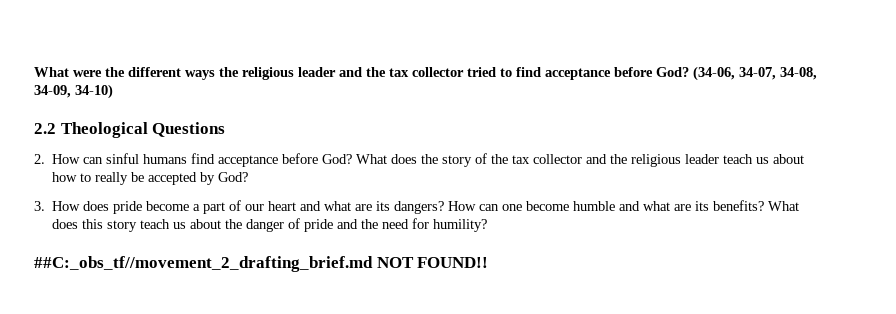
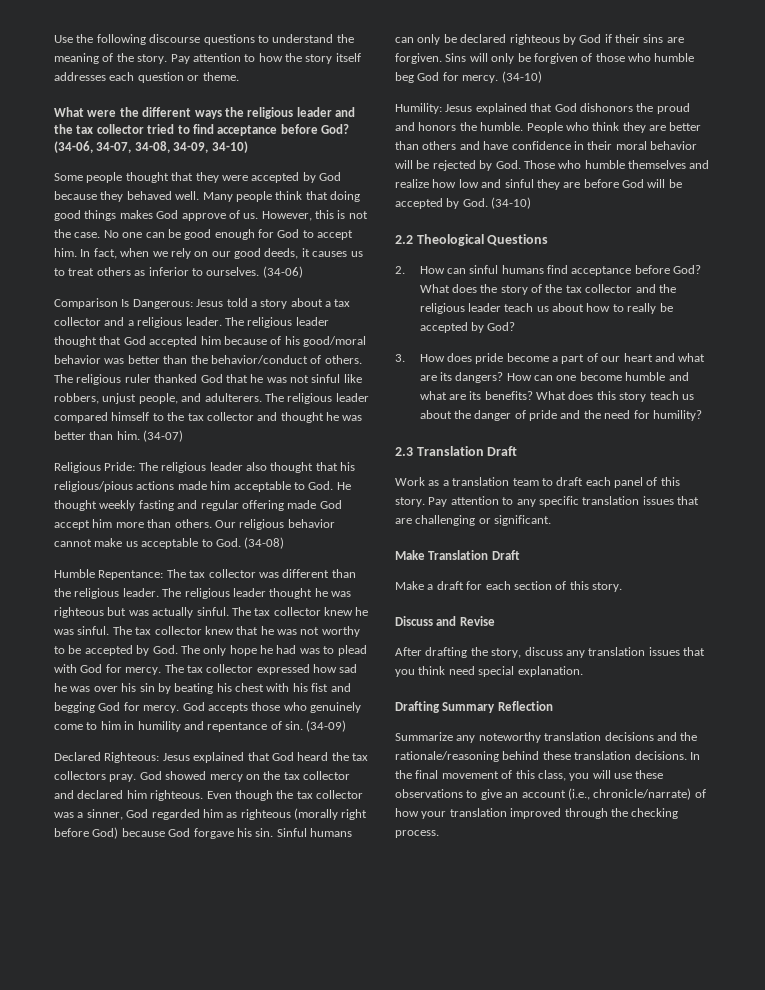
+ Use the following discourse questions to understand the meaning of the story. Pay attention to how the story itself addresses each question or theme.
+ Some people thought that they were accepted by God because they behaved well. Many people think that doing good things makes God approve of us. However, this is not the case. No one can be good enough for God to accept him. In fact, when we rely on our good deeds, it causes us to treat others as inferior to ourselves. (34-06)
+ Comparison Is Dangerous: Jesus told a story about a tax collector and a religious leader. The religious leader thought that God accepted him because of his good/moral behavior was better than the behavior/conduct of others. The religious ruler thanked God that he was not sinful like robbers, unjust people, and adulterers. The religious leader compared himself to the tax collector and thought he was better than him. (34-07)
+ Religious Pride: The religious leader also thought that his religious/pious actions made him acceptable to God. He thought weekly fasting and regular offering made God accept him more than others. Our religious behavior cannot make us acceptable to God. (34-08)
+ Humble Repentance: The tax collector was different than the religious leader. The religious leader thought he was righteous but was actually sinful. The tax collector knew he was sinful. The tax collector knew that he was not worthy to be accepted by God. The only hope he had was to plead with God for mercy. The tax collector expressed how sad he was over his sin by beating his chest with his fist and begging God for mercy. God accepts those who genuinely come to him in humility and repentance of sin. (34-09)
+ Declared Righteous: Jesus explained that God heard the tax collectors pray. God showed mercy on the tax collector and declared him righteous. Even though the tax collector was a sinner, God regarded him as righteous (morally right before God) because God forgave his sin. Sinful humans can only be declared righteous by God if their sins are forgiven. Sins will only be forgiven of those who humble beg God for mercy. (34-10)
+ Humility: Jesus explained that God dishonors the proud and honors the humble. People who think they are better than others and have confidence in their moral behavior will be rejected by God. Those who humble themselves and realize how low and sinful they are before God will be accepted by God. (34-10)
- ##C:_obs_tf//movement_2_drafting_brief.md NOT FOUND!!
+ 2.3 Translation Draft
+ Work as a translation team to draft each panel of this story. Pay attention to any specific translation issues that are challenging or significant.
+ Make Translation Draft
+ Make a draft for each section of this story.
+ Discuss and Revise
+ After drafting the story, discuss any translation issues that you think need special explanation.
+ Drafting Summary Reflection
+ Summarize any noteworthy translation decisions and the rationale/reasoning behind these translation decisions. In the final movement of this class, you will use these observations to give an account (i.e., chronicle/narrate) of how your translation improved through the checking process.

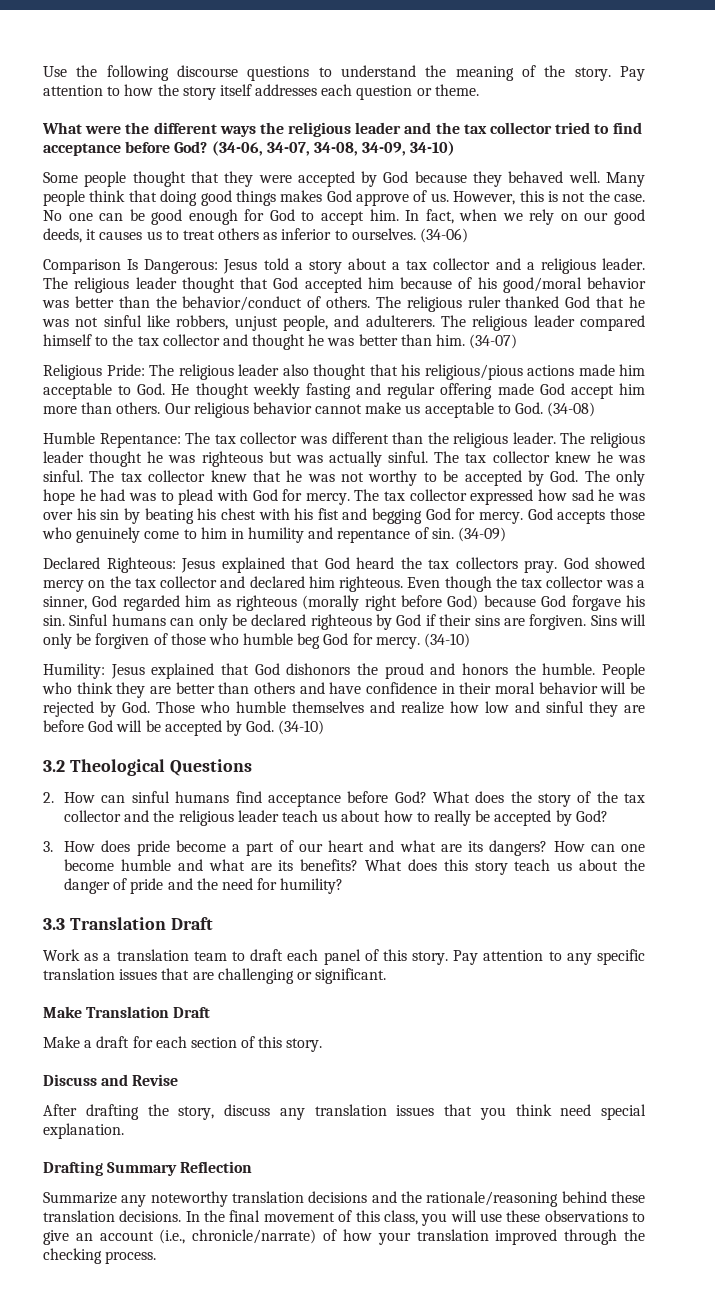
- 2.2 Theological Questions
+ 3.2 Theological Questions
- 2.3 Translation Draft
+ 3.3 Translation Draft

